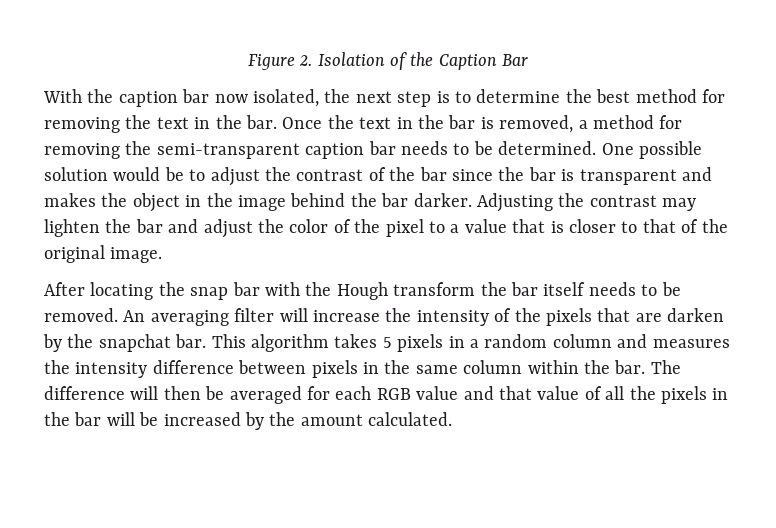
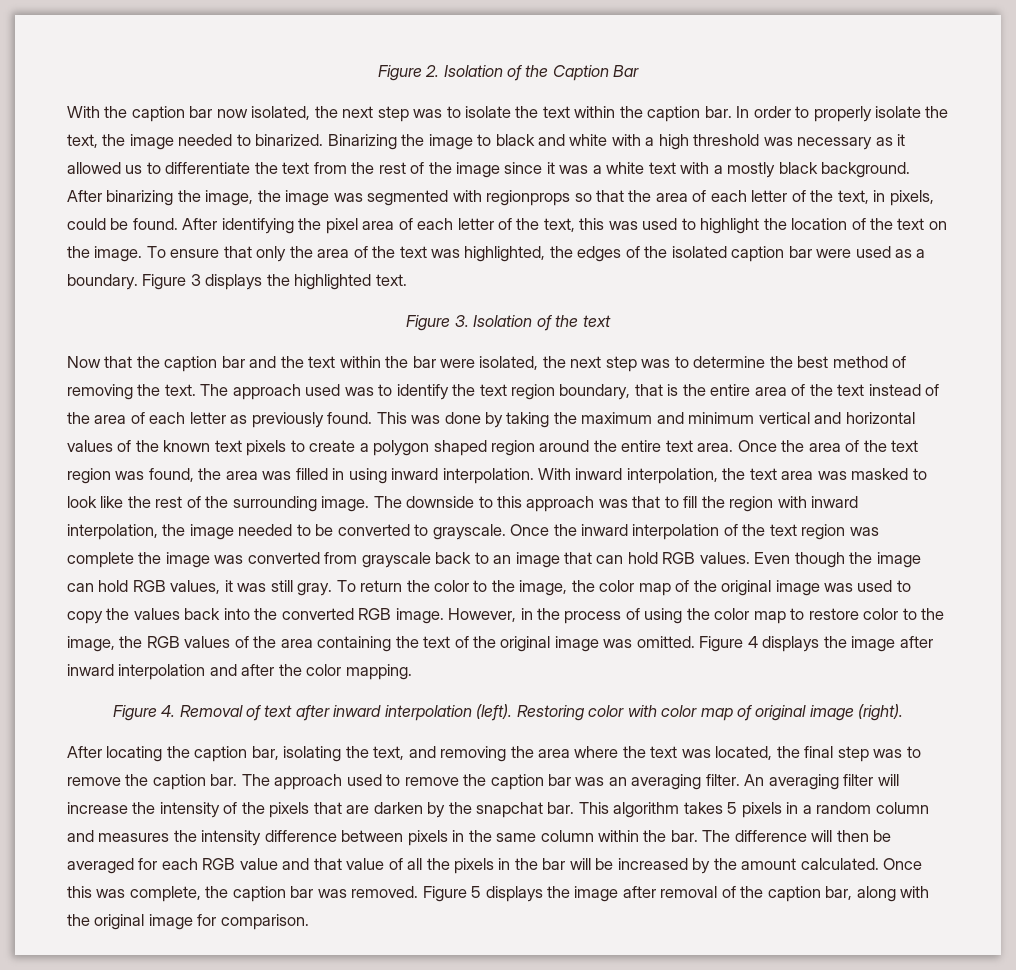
- With the caption bar now isolated, the next step is to determine the best method for removing the text in the bar. Once the text in the bar is removed, a method for removing the semi-transparent caption bar needs to be determined. One possible solution would be to adjust the contrast of the bar since the bar is transparent and makes the object in the image behind the bar darker. Adjusting the contrast may lighten the bar and adjust the color of the pixel to a value that is closer to that of the original image.
- After locating the snap bar with the Hough transform the bar itself needs to be removed.
+ With the caption bar now isolated, the next step was to isolate the text within the caption bar. In order to properly isolate the text, the image needed to binarized. Binarizing the image to black and white with a high threshold was necessary as it allowed us to differentiate the text from the rest of the image since it was a white text with a mostly black background. After binarizing the image, the image was segmented with regionprops so that the area of each letter of the text, in pixels, could be found. After identifying the pixel area of each letter of the text, this was used to highlight the location of the text on the image. To ensure that only the area of the text was highlighted, the edges of the isolated caption bar were used as a boundary. Figure 3 displays the highlighted text.
+ Figure 3. Isolation of the text
+ Now that the caption bar and the text within the bar were isolated, the next step was to determine the best method of removing the text. The approach used was to identify the text region boundary, that is the entire area of the text instead of the area of each letter as previously found. This was done by taking the maximum and minimum vertical and horizontal values of the known text pixels to create a polygon shaped region around the entire text area. Once the area of the text region was found, the area was filled in using inward interpolation. With inward interpolation, the text area was masked to look like the rest of the surrounding image. The downside to this approach was that to fill the region with inward interpolation, the image needed to be converted to grayscale. Once the inward interpolation of the text region was complete the image was converted from grayscale back to an image that can hold RGB values. Even though the image can hold RGB values, it was still gray. To return the color to the image, the color map of the original image was used to copy the values back into the converted RGB image. However, in the process of using the color map to restore color to the image, the RGB values of the area containing the text of the original image was omitted. Figure 4 displays the image after inward interpolation and after the color mapping.
+ Figure 4. Removal of text after inward interpolation (left). Restoring color with color map of original image (right).
+ After locating the caption bar, isolating the text, and removing the area where the text was located, the final step was to remove the caption bar. The approach used to remove the caption bar was an averaging filter.
+ Once this was complete, the caption bar was removed. Figure 5 displays the image after removal of the caption bar, along with the original image for comparison.

